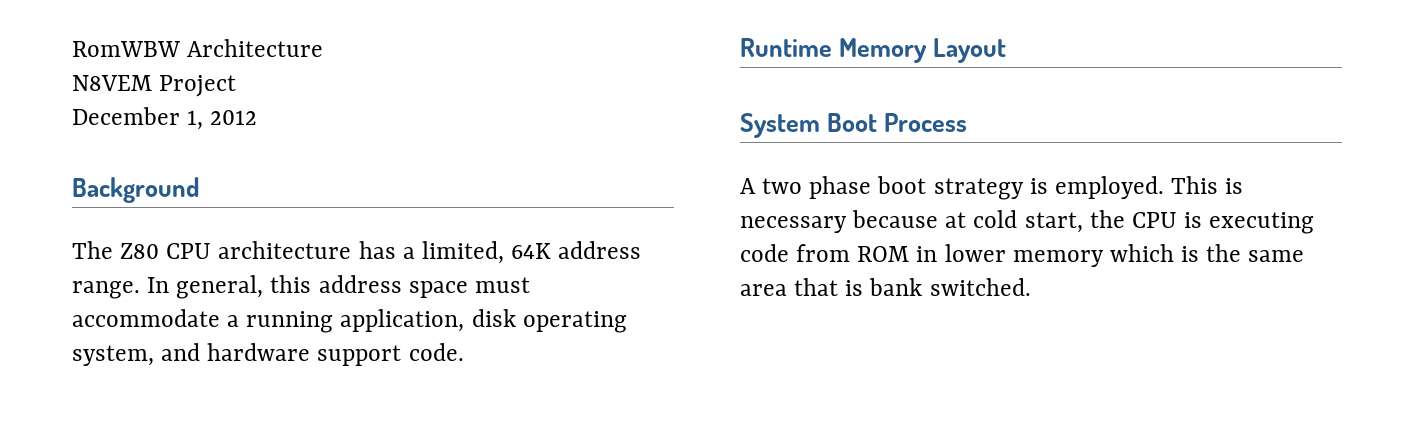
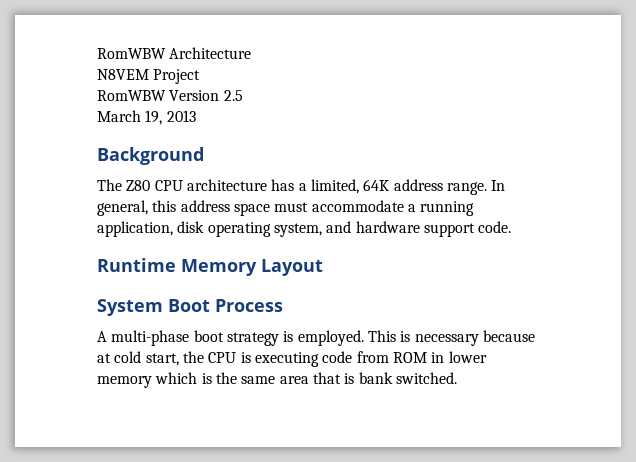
- December 1, 2012
+ RomWBW Version 2.5
+ March 19, 2013
- A two phase boot strategy is employed.
+ A multi-phase boot strategy is employed.

